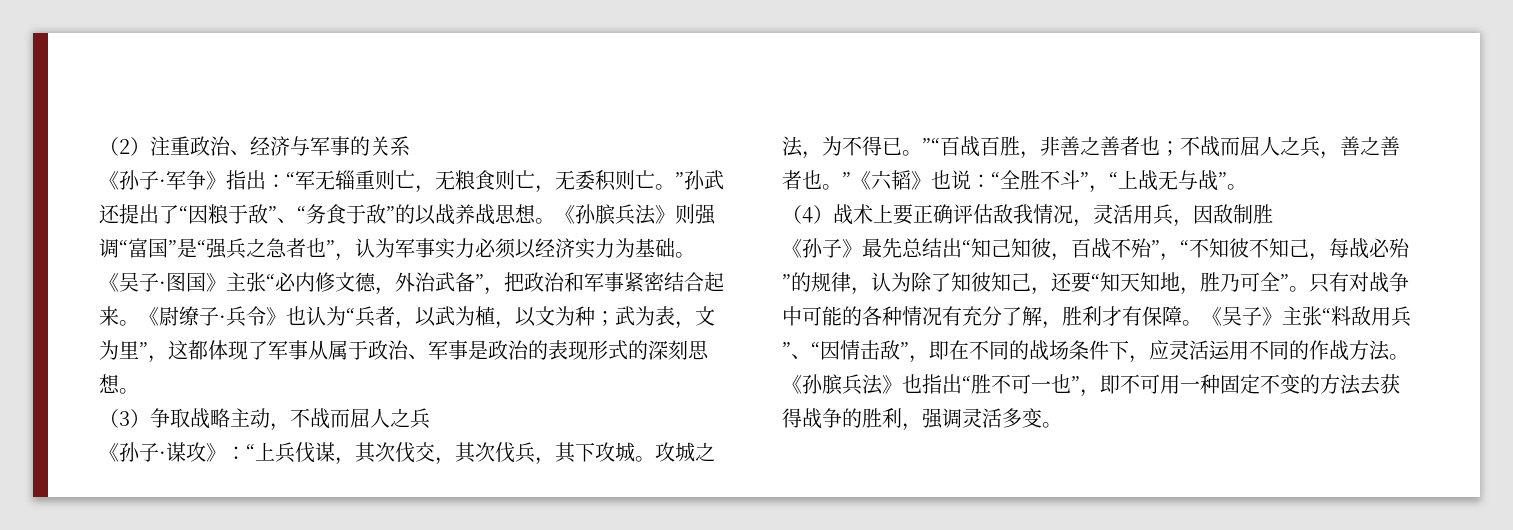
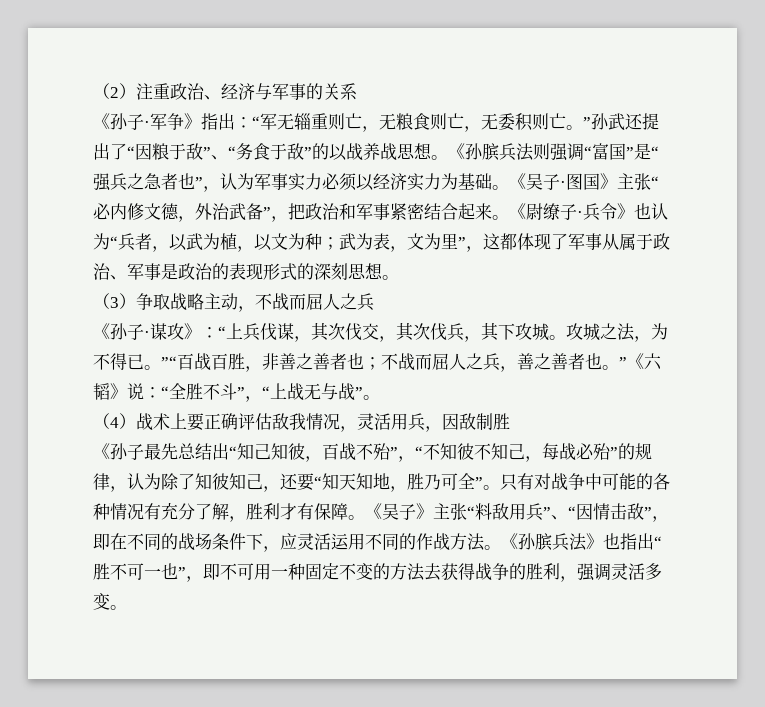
- 《孙膑兵法》则强调“富国”是“强兵之急者也”，认为军事实力必须以经济实力为基础。
+ 《孙膑兵法则强调“富国”是“强兵之急者也”，认为军事实力必须以经济实力为基础。
- 攻城之法，为不得已。”“百战百胜，非善之善者也；不战而屈人之兵，善之善者也。”《六韬》也说：“全胜不斗”，“上战无与战”。
+ 攻城之法，为不得已。”“百战百胜，非善之善者也；不战而屈人之兵，善之善者也。”《六韬》说：“全胜不斗”，“上战无与战”。
- 《孙子》最先总结出“知己知彼，百战不殆”，“不知彼不知己，每战必殆”的规律，认为除了知彼知己，还要“知天知地，胜乃可全”。
+ 《孙子最先总结出“知己知彼，百战不殆”，“不知彼不知己，每战必殆”的规律，认为除了知彼知己，还要“知天知地，胜乃可全”。

